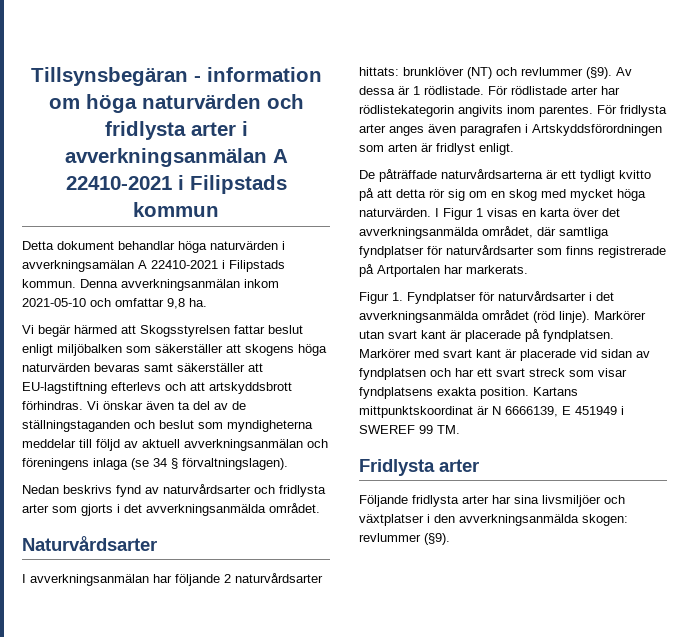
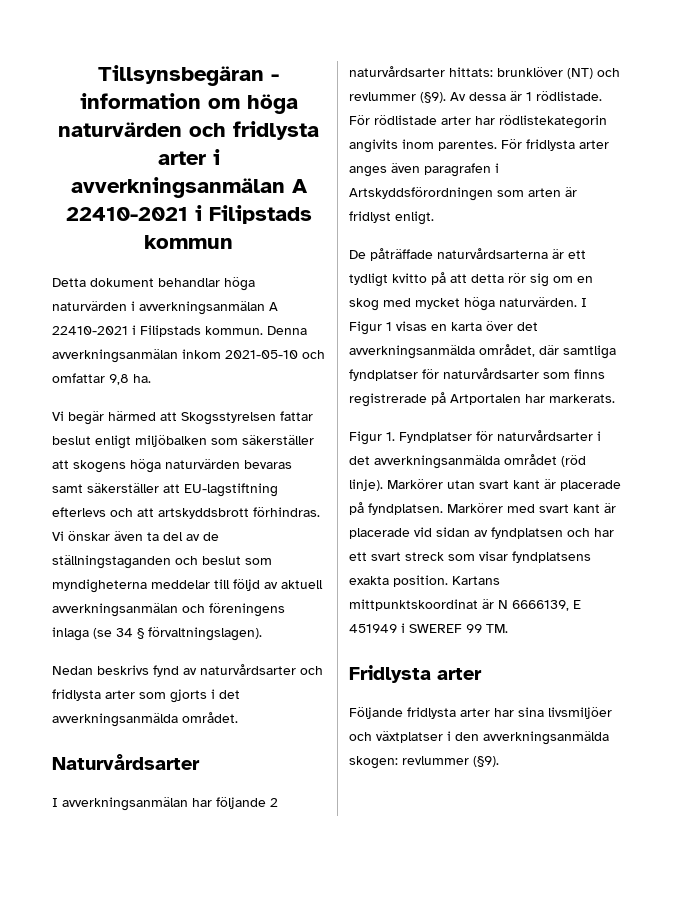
- Detta dokument behandlar höga naturvärden i avverkningsamälan A 22410-2021 i Filipstads kommun.
+ Detta dokument behandlar höga naturvärden i avverkningsanmälan A 22410-2021 i Filipstads kommun.

